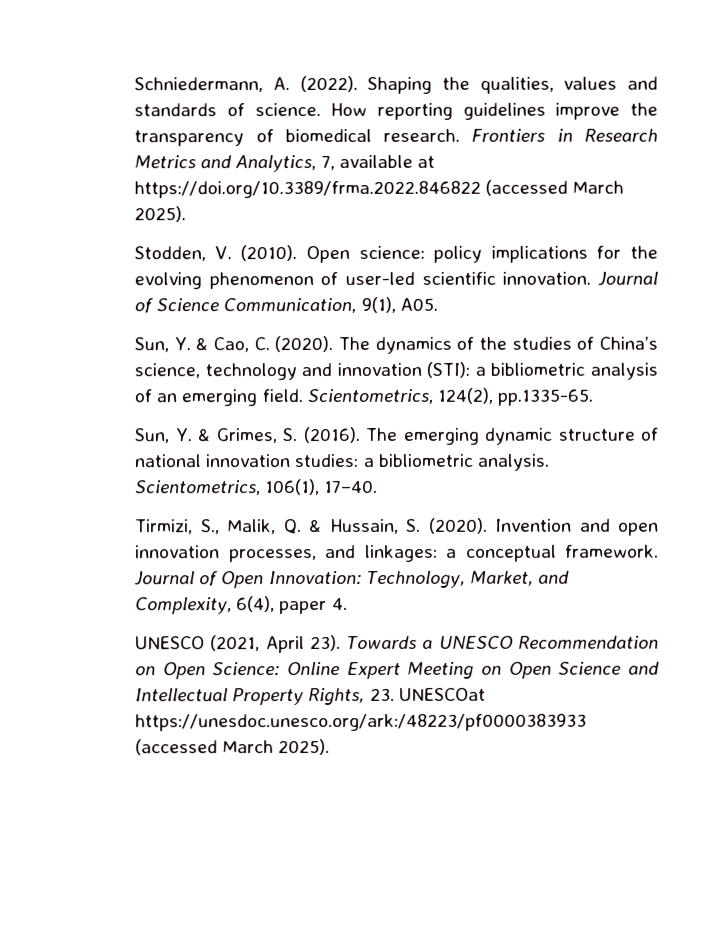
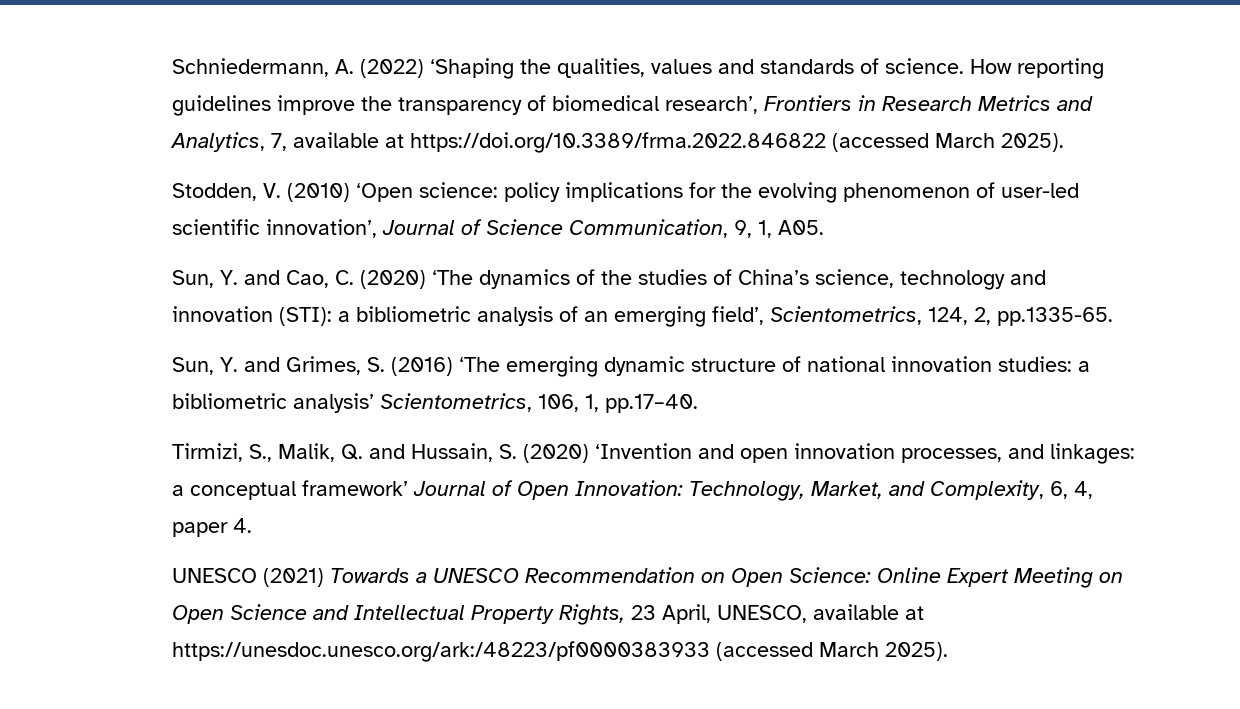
- Schniedermann, A. (2022). Shaping the qualities, values and standards of science.
+ Schniedermann, A. (2022) ‘Shaping the qualities, values and standards of science.
- How reporting guidelines improve the transparency of biomedical research. Frontiers in Research Metrics and Analytics, 7, available at https://doi.org/10.3389/frma.2022.846822 (accessed March 2025).
+ How reporting guidelines improve the transparency of biomedical research’, Frontiers in Research Metrics and Analytics, 7, available at https://doi.org/10.3389/frma.2022.846822 (accessed March 2025).
- Stodden, V. (2010). Open science: policy implications for the evolving phenomenon of user-led scientific innovation. Journal of Science Communication, 9(1), A05.
+ Stodden, V. (2010) ‘Open science: policy implications for the evolving phenomenon of user-led scientific innovation’, Journal of Science Communication, 9, 1, A05.
- Sun, Y. & Cao, C. (2020). The dynamics of the studies of China’s science, technology and innovation (STI): a bibliometric analysis of an emerging field. Scientometrics, 124(2), pp.1335-65.
+ Sun, Y. and Cao, C. (2020) ‘The dynamics of the studies of China’s science, technology and innovation (STI): a bibliometric analysis of an emerging field’, Scientometrics, 124, 2, pp.1335-65.
- Sun, Y. & Grimes, S. (2016). The emerging dynamic structure of national innovation studies: a bibliometric analysis. Scientometrics, 106(1), 17–40.
+ Sun, Y. and Grimes, S. (2016) ‘The emerging dynamic structure of national innovation studies: a bibliometric analysis’ Scientometrics, 106, 1, pp.17–40.
- Tirmizi, S., Malik, Q. & Hussain, S. (2020). Invention and open innovation processes, and linkages: a conceptual framework. Journal of Open Innovation: Technology, Market, and Complexity, 6(4), paper 4.
+ Tirmizi, S., Malik, Q. and Hussain, S. (2020) ‘Invention and open innovation processes, and linkages: a conceptual framework’ Journal of Open Innovation: Technology, Market, and Complexity, 6, 4, paper 4.
- UNESCO (2021, April 23). Towards a UNESCO Recommendation on Open Science: Online Expert Meeting on Open Science and Intellectual Property Rights, 23. UNESCOat https://unesdoc.unesco.org/ark:/48223/pf0000383933 (accessed March 2025).
+ UNESCO (2021) Towards a UNESCO Recommendation on Open Science: Online Expert Meeting on Open Science and Intellectual Property Rights, 23 April, UNESCO, available at https://unesdoc.unesco.org/ark:/48223/pf0000383933 (accessed March 2025).

